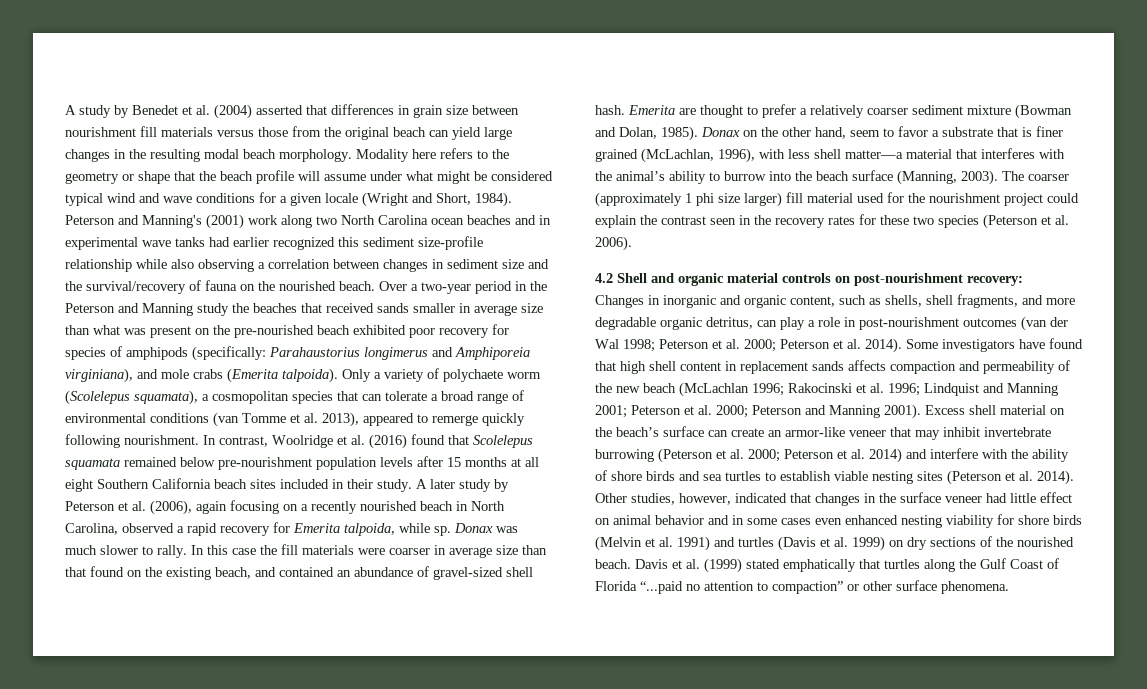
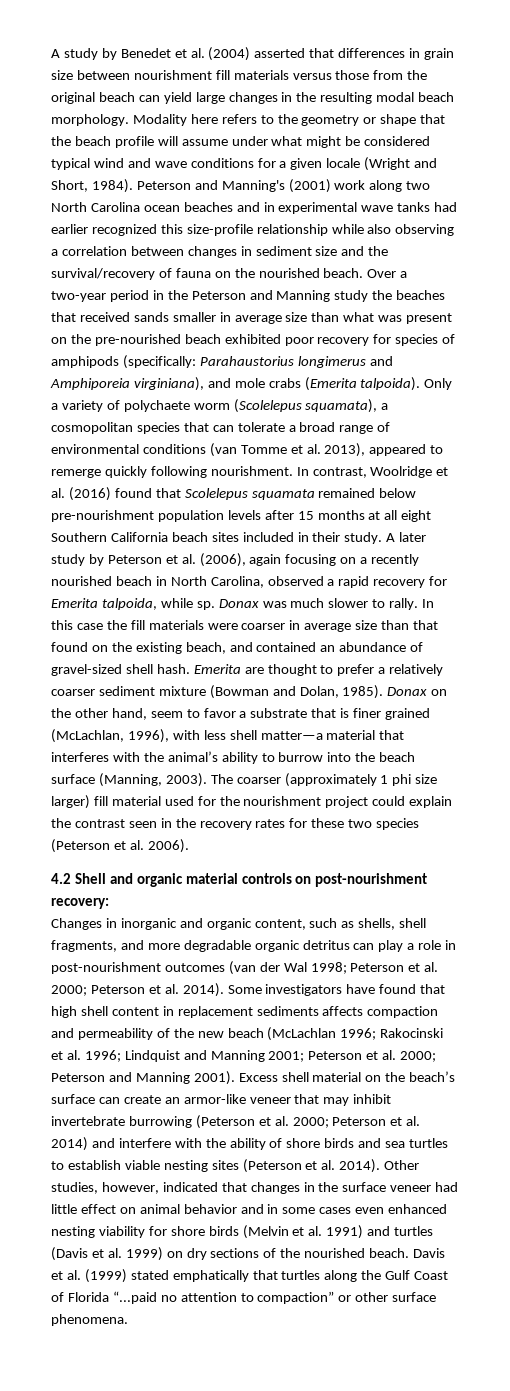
- Peterson and Manning's (2001) work along two North Carolina ocean beaches and in experimental wave tanks had earlier recognized this sediment size-profile relationship while also observing a correlation between changes in sediment size and the survival/recovery of fauna on the nourished beach.
+ Peterson and Manning's (2001) work along two North Carolina ocean beaches and in experimental wave tanks had earlier recognized this size-profile relationship while also observing a correlation between changes in sediment size and the survival/recovery of fauna on the nourished beach.
- Changes in inorganic and organic content, such as shells, shell fragments, and more degradable organic detritus, can play a role in post-nourishment outcomes (van der Wal 1998; Peterson et al. 2000; Peterson et al. 2014).
+ Changes in inorganic and organic content, such as shells, shell fragments, and more degradable organic detritus can play a role in post-nourishment outcomes (van der Wal 1998; Peterson et al. 2000; Peterson et al. 2014).
- Some investigators have found that high shell content in replacement sands affects compaction and permeability of the new beach (McLachlan 1996; Rakocinski et al. 1996; Lindquist and Manning 2001; Peterson et al. 2000; Peterson and Manning 2001).
+ Some investigators have found that high shell content in replacement sediments affects compaction and permeability of the new beach (McLachlan 1996; Rakocinski et al. 1996; Lindquist and Manning 2001; Peterson et al. 2000; Peterson and Manning 2001).

